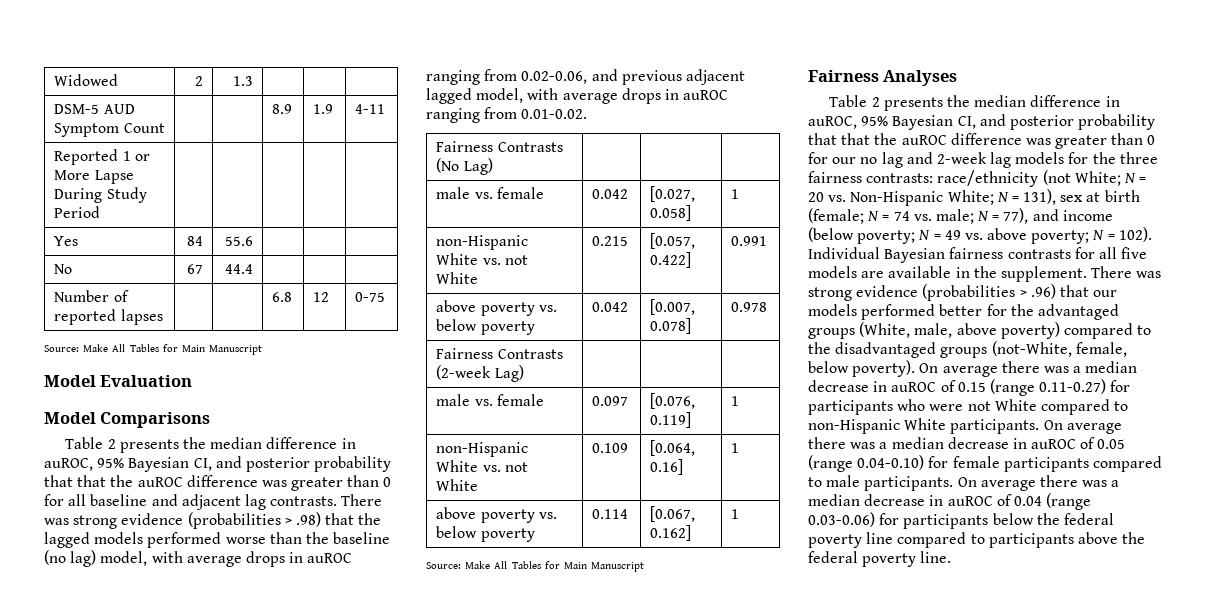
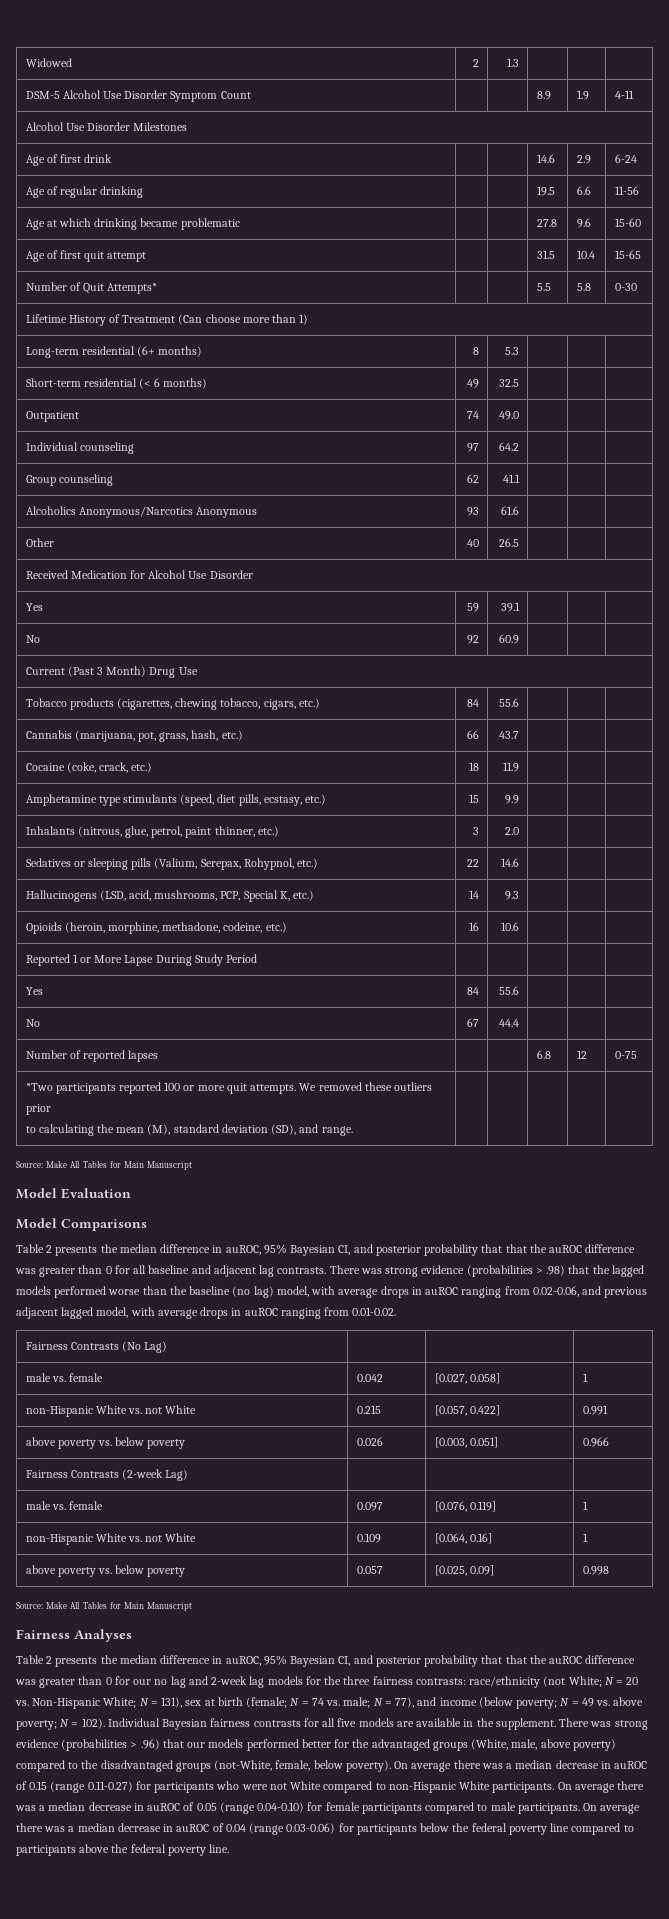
- DSM-5 AUD Symptom Count | | | 8.9 | 1.9 | 4-11
+ DSM-5 Alcohol Use Disorder Symptom Count | | | 8.9 | 1.9 | 4-11
+ Alcohol Use Disorder Milestones
+ Age of first drink | | | 14.6 | 2.9 | 6-24
+ Age of regular drinking | | | 19.5 | 6.6 | 11-56
+ Age at which drinking became problematic | | | 27.8 | 9.6 | 15-60
+ Age of first quit attempt | | | 31.5 | 10.4 | 15-65
+ Number of Quit Attempts* | | | 5.5 | 5.8 | 0-30
+ Lifetime History of Treatment (Can choose more than 1)
+ Long-term residential (6+ months) | 8 | 5.3 | | |
+ Short-term residential (< 6 months) | 49 | 32.5 | | |
+ Outpatient | 74 | 49.0 | | |
+ Individual counseling | 97 | 64.2 | | |
+ Group counseling | 62 | 41.1 | | |
+ Alcoholics Anonymous/Narcotics Anonymous | 93 | 61.6 | | |
+ Other | 40 | 26.5 | | |
+ Received Medication for Alcohol Use Disorder
+ Yes | 59 | 39.1 | | |
+ No | 92 | 60.9 | | |
+ Current (Past 3 Month) Drug Use
+ Tobacco products (cigarettes, chewing tobacco, cigars, etc.) | 84 | 55.6 | | |
+ Cannabis (marijuana, pot, grass, hash, etc.) | 66 | 43.7 | | |
+ Cocaine (coke, crack, etc.) | 18 | 11.9 | | |
+ Amphetamine type stimulants (speed, diet pills, ecstasy, etc.) | 15 | 9.9 | | |
+ Inhalants (nitrous, glue, petrol, paint thinner, etc.) | 3 | 2.0 | | |
+ Sedatives or sleeping pills (Valium, Serepax, Rohypnol, etc.) | 22 | 14.6 | | |
+ Hallucinogens (LSD, acid, mushrooms, PCP, Special K, etc.) | 14 | 9.3 | | |
+ Opioids (heroin, morphine, methadone, codeine, etc.) | 16 | 10.6 | | |
+ *Two participants reported 100 or more quit attempts. We removed these outliers prior
+ to calculating the mean (M), standard deviation (SD), and range. | | | | |
- above poverty vs. below poverty | 0.042 | [0.007, 0.078] | 0.978
+ above poverty vs. below poverty | 0.026 | [0.003, 0.051] | 0.966
- above poverty vs. below poverty | 0.114 | [0.067, 0.162] | 1
+ above poverty vs. below poverty | 0.057 | [0.025, 0.09] | 0.998

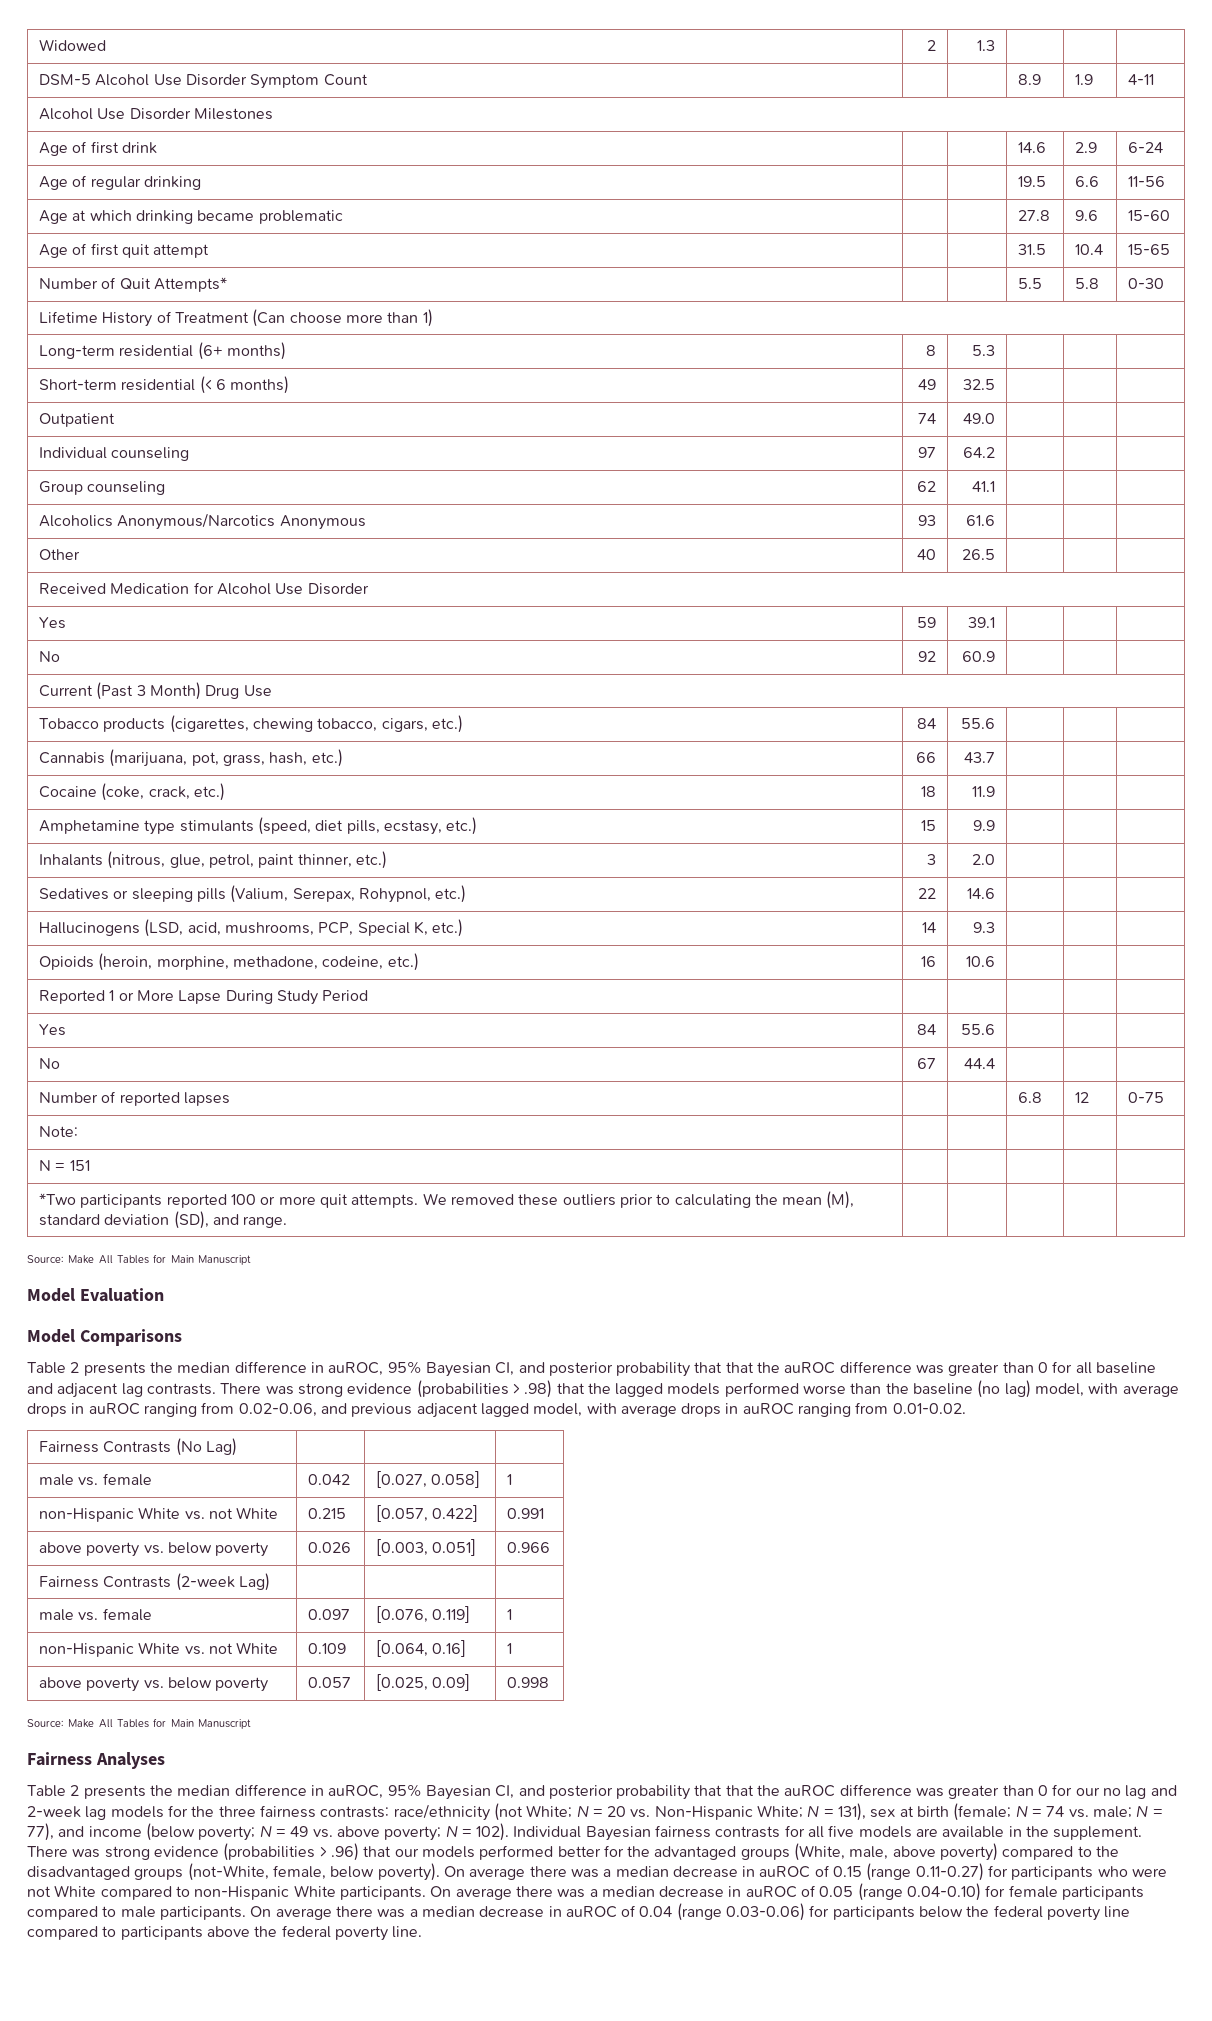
+ Note: | | | | |
+ N = 151 | | | | |
- *Two participants reported 100 or more quit attempts. We removed these outliers prior
- to calculating the mean (M), standard deviation (SD), and range. | | | | |
+ *Two participants reported 100 or more quit attempts. We removed these outliers prior to calculating the mean (M), standard deviation (SD), and range. | | | | |

